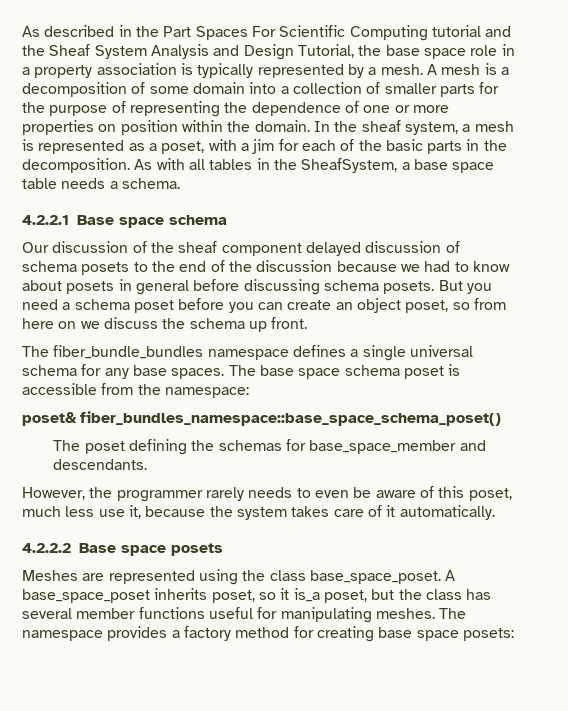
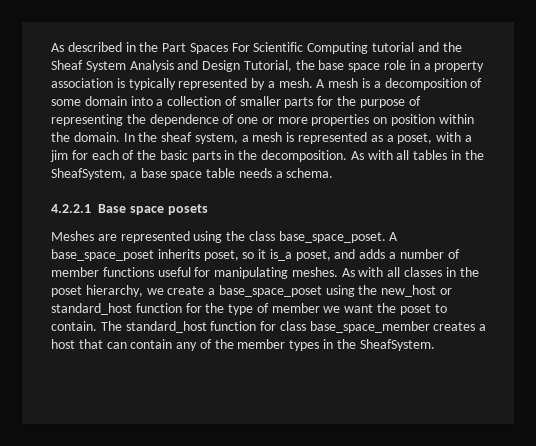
- 4.2.2.1 Base space schema
- Our discussion of the sheaf component delayed discussion of schema posets to the end of the discussion because we had to know about posets in general before discussing schema posets. But you need a schema poset before you can create an object poset, so from here on we discuss the schema up front.
- The fiber_bundle_bundles namespace defines a single universal schema for any base spaces. The base space schema poset is accessible from the namespace:
- poset& fiber_bundles_namespace::base_space_schema_poset()
- The poset defining the schemas for base_space_member and descendants.
- However, the programmer rarely needs to even be aware of this poset, much less use it, because the system takes care of it automatically.
- 4.2.2.2 Base space posets
+ 4.2.2.1 Base space posets
- A base_space_poset inherits poset, so it is_a poset, but the class has several member functions useful for manipulating meshes.
+ A base_space_poset inherits poset, so it is_a poset, and adds a number of member functions useful for manipulating meshes.
- The namespace provides a factory method for creating base space posets:
+ As with all classes in the poset hierarchy, we create a base_space_poset using the new_host or standard_host function for the type of member we want the poset to contain. The standard_host function for class base_space_member creates a host that can contain any of the member types in the SheafSystem.

